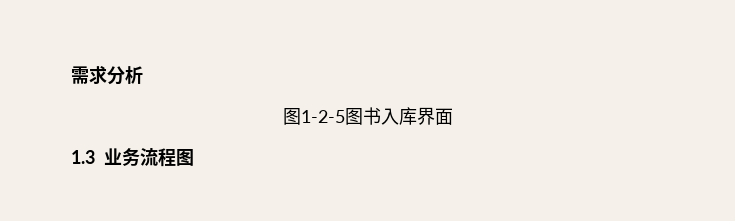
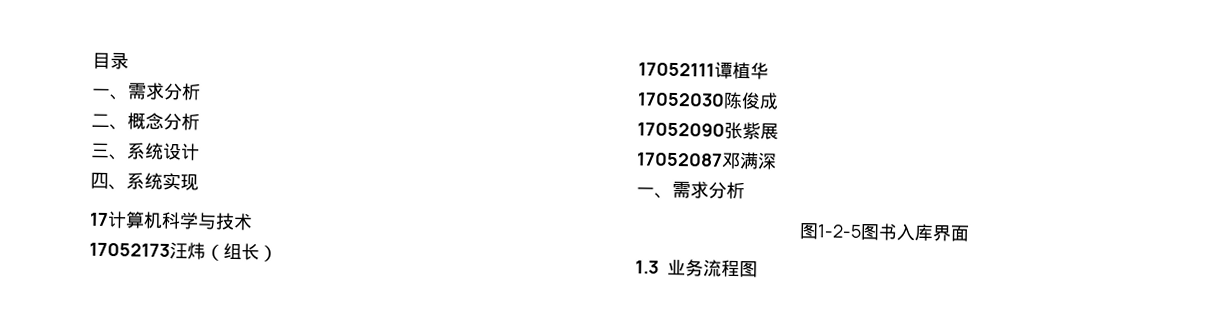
- 需求分析
+ 目录
+ 一、需求分析
+ 二、概念分析
+ 三、系统设计
+ 四、系统实现
+ 17计算机科学与技术
+ 17052173汪炜（组长）
+ 17052111谭植华
+ 17052030陈俊成
+ 17052090张紫展
+ 17052087邓满深
+ 一、需求分析

